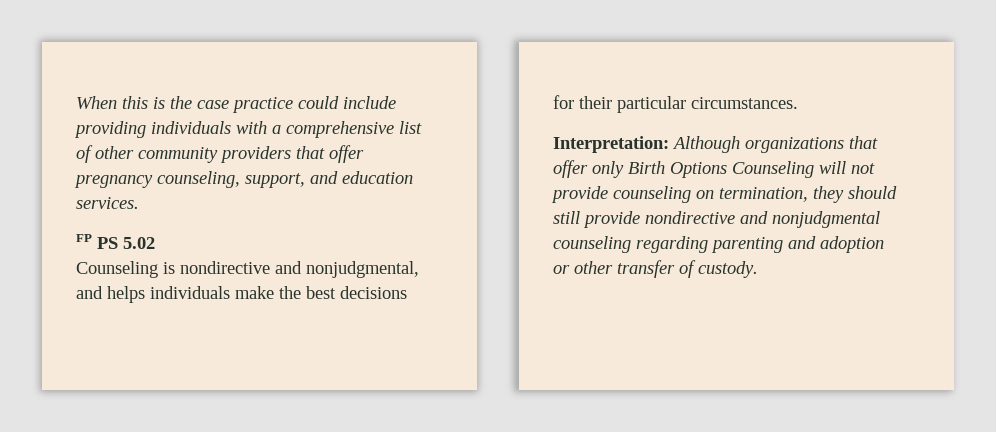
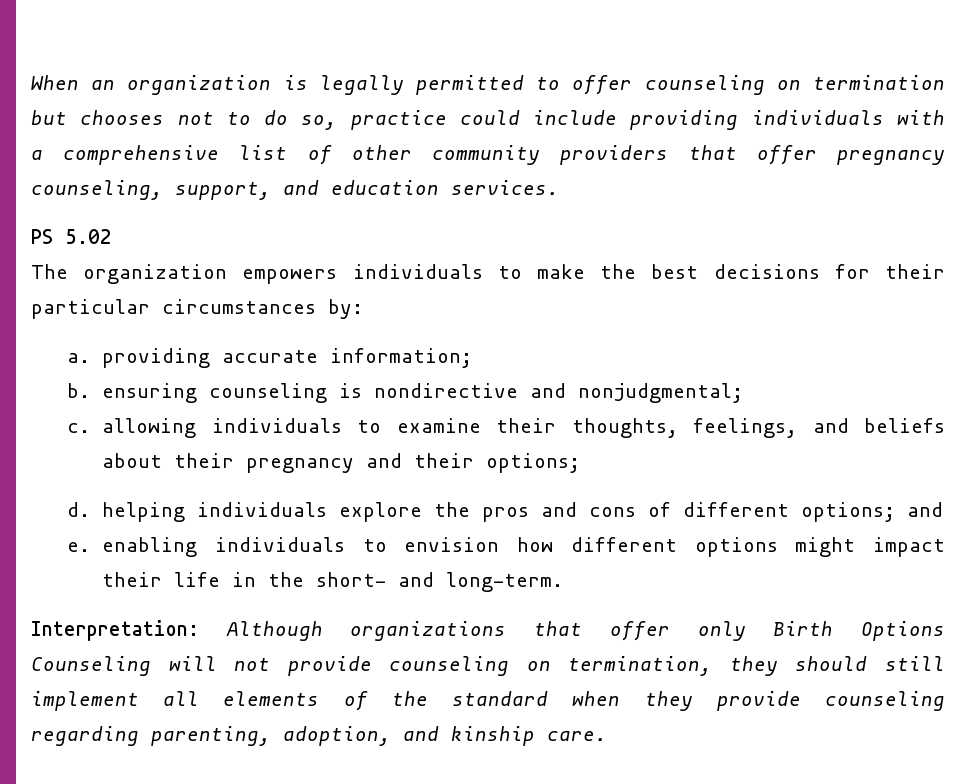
- When this is the case practice could include providing individuals with a comprehensive list of other community providers that offer pregnancy counseling, support, and education services.
+ When an organization is legally permitted to offer counseling on termination but chooses not to do so, practice could include providing individuals with a comprehensive list of other community providers that offer pregnancy counseling, support, and education services.
- FP PS 5.02
+ PS 5.02
- Counseling is nondirective and nonjudgmental, and helps individuals make the best decisions for their particular circumstances.
+ The organization empowers individuals to make the best decisions for their particular circumstances by:
+ a. providing accurate information;
+ b. ensuring counseling is nondirective and nonjudgmental;
+ c. allowing individuals to examine their thoughts, feelings, and beliefs about their pregnancy and their options;
+ d. helping individuals explore the pros and cons of different options; and
+ e. enabling individuals to envision how different options might impact their life in the short- and long-term.
- Interpretation: Although organizations that offer only Birth Options Counseling will not provide counseling on termination, they should still provide nondirective and nonjudgmental counseling regarding parenting and adoption or other transfer of custody.
+ Interpretation: Although organizations that offer only Birth Options Counseling will not provide counseling on termination, they should still implement all elements of the standard when they provide counseling regarding parenting, adoption, and kinship care.

